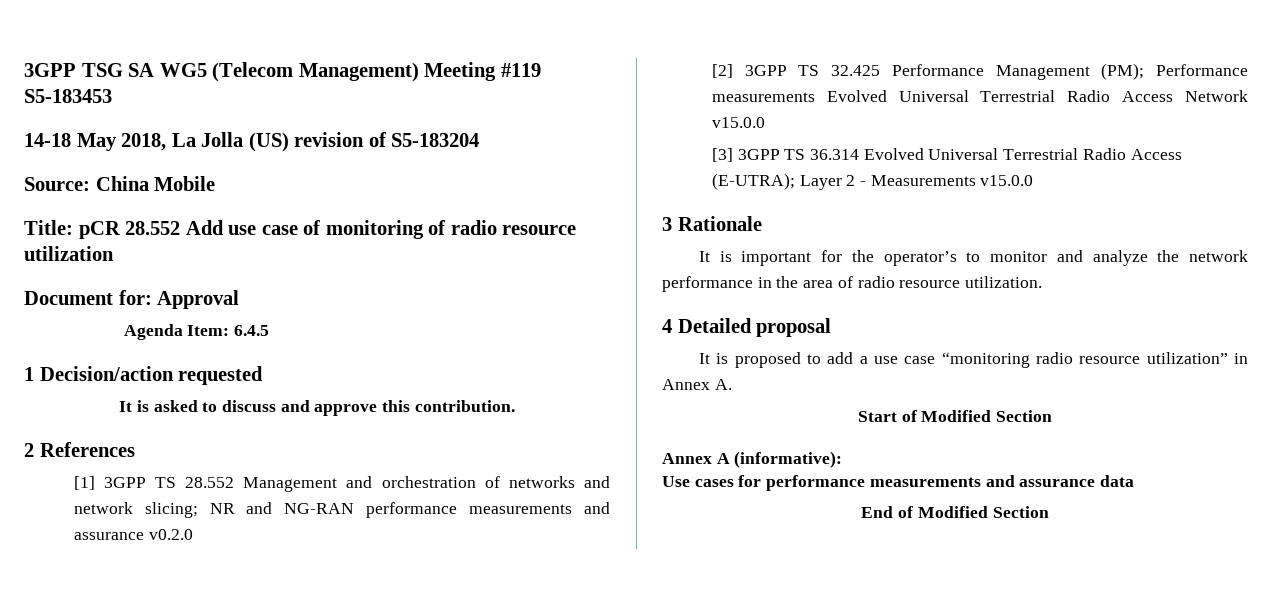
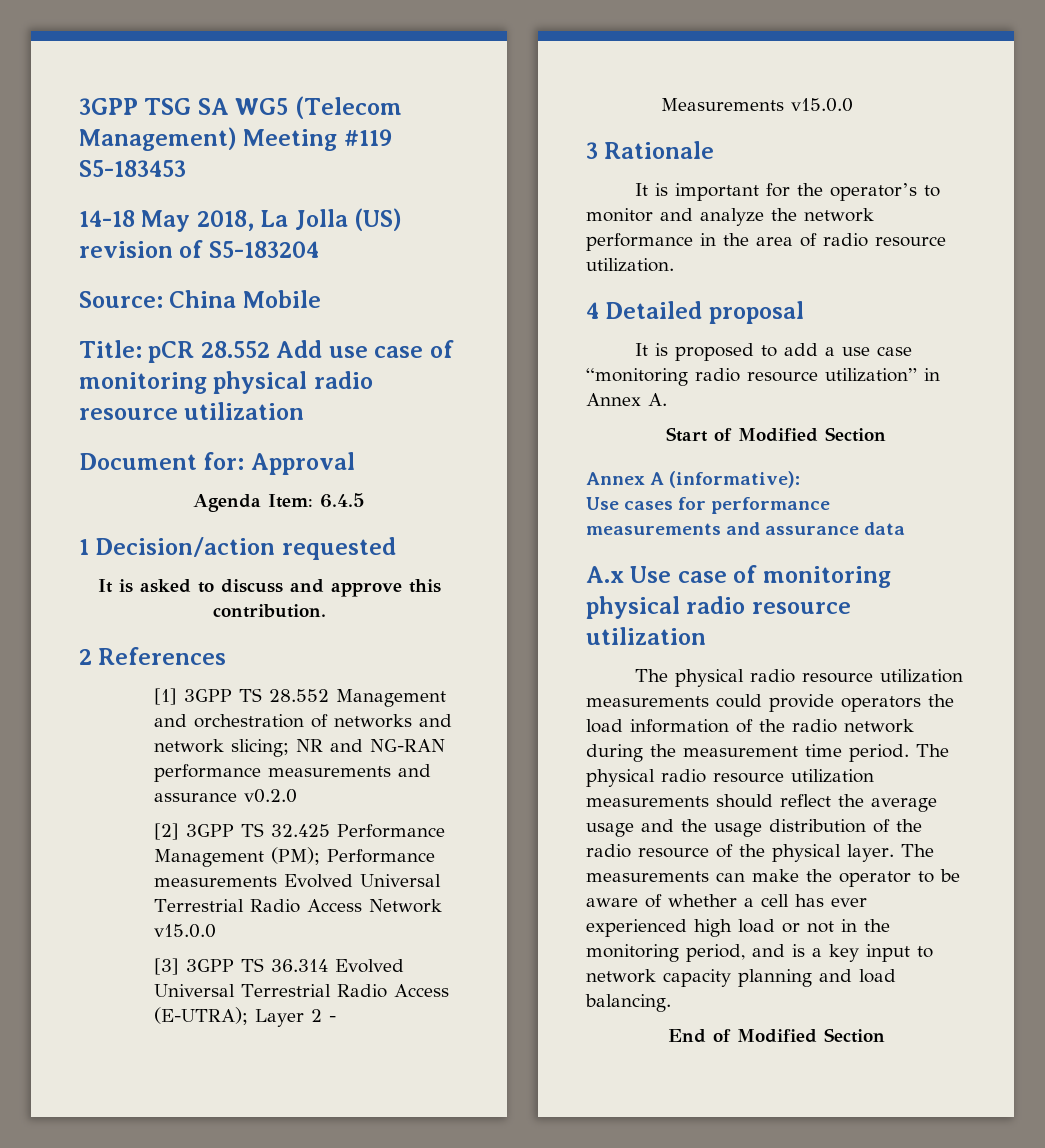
- Title: pCR 28.552 Add use case of monitoring of radio resource utilization
+ Title: pCR 28.552 Add use case of monitoring physical radio resource utilization
+ A.x Use case of monitoring physical radio resource utilization
+ The physical radio resource utilization measurements could provide operators the load information of the radio network during the measurement time period. The physical radio resource utilization measurements should reflect the average usage and the usage distribution of the radio resource of the physical layer. The measurements can make the operator to be aware of whether a cell has ever experienced high load or not in the monitoring period, and is a key input to network capacity planning and load balancing.

